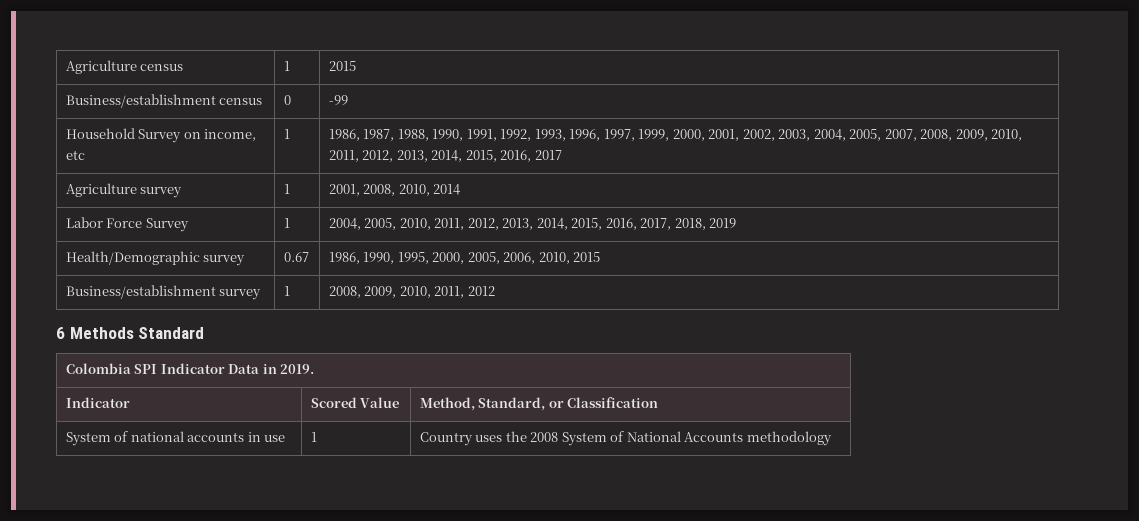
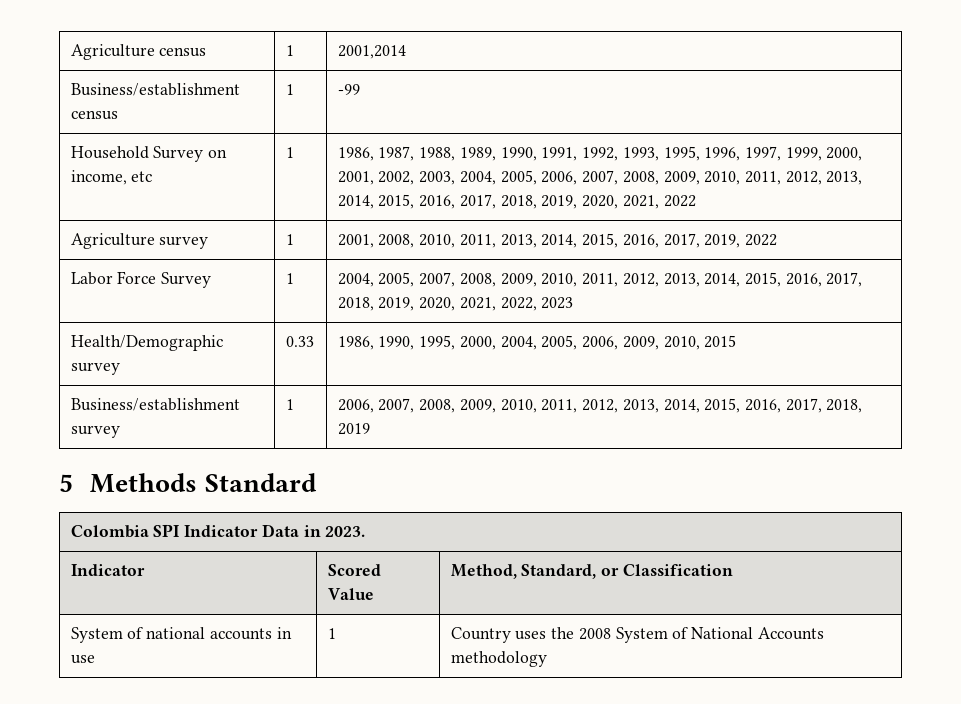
- Agriculture census | 1 | 2015
+ Agriculture census | 1 | 2001,2014
- Business/establishment census | 0 | -99
+ Business/establishment census | 1 | -99
- 1986, 1987, 1988, 1990, 1991, 1992, 1993, 1996, 1997, 1999, 2000, 2001, 2002, 2003, 2004, 2005, 2007, 2008, 2009, 2010, 2011, 2012, 2013, 2014, 2015, 2016, 2017
- Agriculture survey | 1 | 2001, 2008, 2010, 2014
- Labor Force Survey | 1 | 2004, 2005, 2010, 2011, 2012, 2013, 2014, 2015, 2016, 2017, 2018, 2019
+ 1986, 1987, 1988, 1989, 1990, 1991, 1992, 1993, 1995, 1996, 1997, 1999, 2000, 2001, 2002, 2003, 2004, 2005, 2006, 2007, 2008, 2009, 2010, 2011, 2012, 2013, 2014, 2015, 2016, 2017, 2018, 2019, 2020, 2021, 2022
+ Agriculture survey | 1 | 2001, 2008, 2010, 2011, 2013, 2014, 2015, 2016, 2017, 2019, 2022
+ Labor Force Survey | 1 | 2004, 2005, 2007, 2008, 2009, 2010, 2011, 2012, 2013, 2014, 2015, 2016, 2017, 2018, 2019, 2020, 2021, 2022, 2023
+ Health/Demographic survey | 0.33 | 1986, 1990, 1995, 2000, 2004, 2005, 2006, 2009, 2010, 2015
+ Business/establishment survey | 1 | 2006, 2007, 2008, 2009, 2010, 2011, 2012, 2013, 2014, 2015, 2016, 2017, 2018, 2019
- Health/Demographic survey | 0.67 | 1986, 1990, 1995, 2000, 2005, 2006, 2010, 2015
- Business/establishment survey | 1 | 2008, 2009, 2010, 2011, 2012
- 6 Methods Standard
+ 5 Methods Standard
- Colombia SPI Indicator Data in 2019.
+ Colombia SPI Indicator Data in 2023.

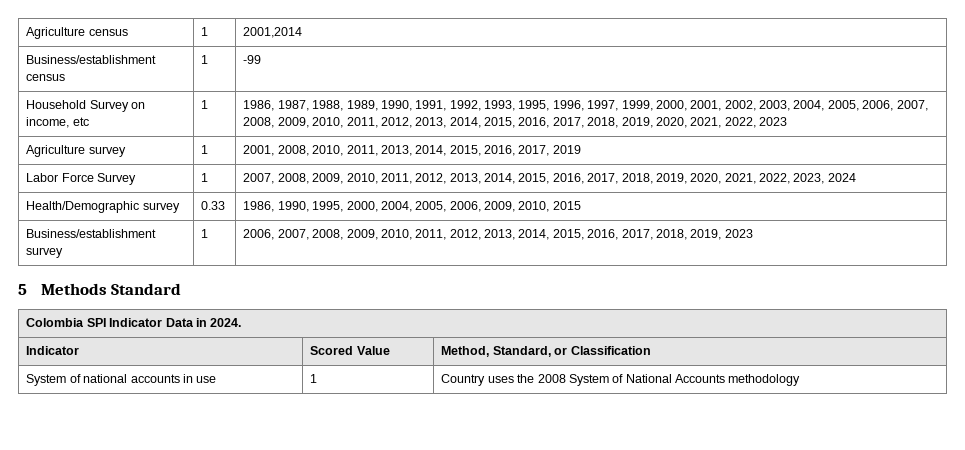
- 1986, 1987, 1988, 1989, 1990, 1991, 1992, 1993, 1995, 1996, 1997, 1999, 2000, 2001, 2002, 2003, 2004, 2005, 2006, 2007, 2008, 2009, 2010, 2011, 2012, 2013, 2014, 2015, 2016, 2017, 2018, 2019, 2020, 2021, 2022
+ 1986, 1987, 1988, 1989, 1990, 1991, 1992, 1993, 1995, 1996, 1997, 1999, 2000, 2001, 2002, 2003, 2004, 2005, 2006, 2007, 2008, 2009, 2010, 2011, 2012, 2013, 2014, 2015, 2016, 2017, 2018, 2019, 2020, 2021, 2022, 2023
- Agriculture survey | 1 | 2001, 2008, 2010, 2011, 2013, 2014, 2015, 2016, 2017, 2019, 2022
+ Agriculture survey | 1 | 2001, 2008, 2010, 2011, 2013, 2014, 2015, 2016, 2017, 2019
- Labor Force Survey | 1 | 2004, 2005, 2007, 2008, 2009, 2010, 2011, 2012, 2013, 2014, 2015, 2016, 2017, 2018, 2019, 2020, 2021, 2022, 2023
+ Labor Force Survey | 1 | 2007, 2008, 2009, 2010, 2011, 2012, 2013, 2014, 2015, 2016, 2017, 2018, 2019, 2020, 2021, 2022, 2023, 2024
- Business/establishment survey | 1 | 2006, 2007, 2008, 2009, 2010, 2011, 2012, 2013, 2014, 2015, 2016, 2017, 2018, 2019
+ Business/establishment survey | 1 | 2006, 2007, 2008, 2009, 2010, 2011, 2012, 2013, 2014, 2015, 2016, 2017, 2018, 2019, 2023
- Colombia SPI Indicator Data in 2023.
+ Colombia SPI Indicator Data in 2024.

